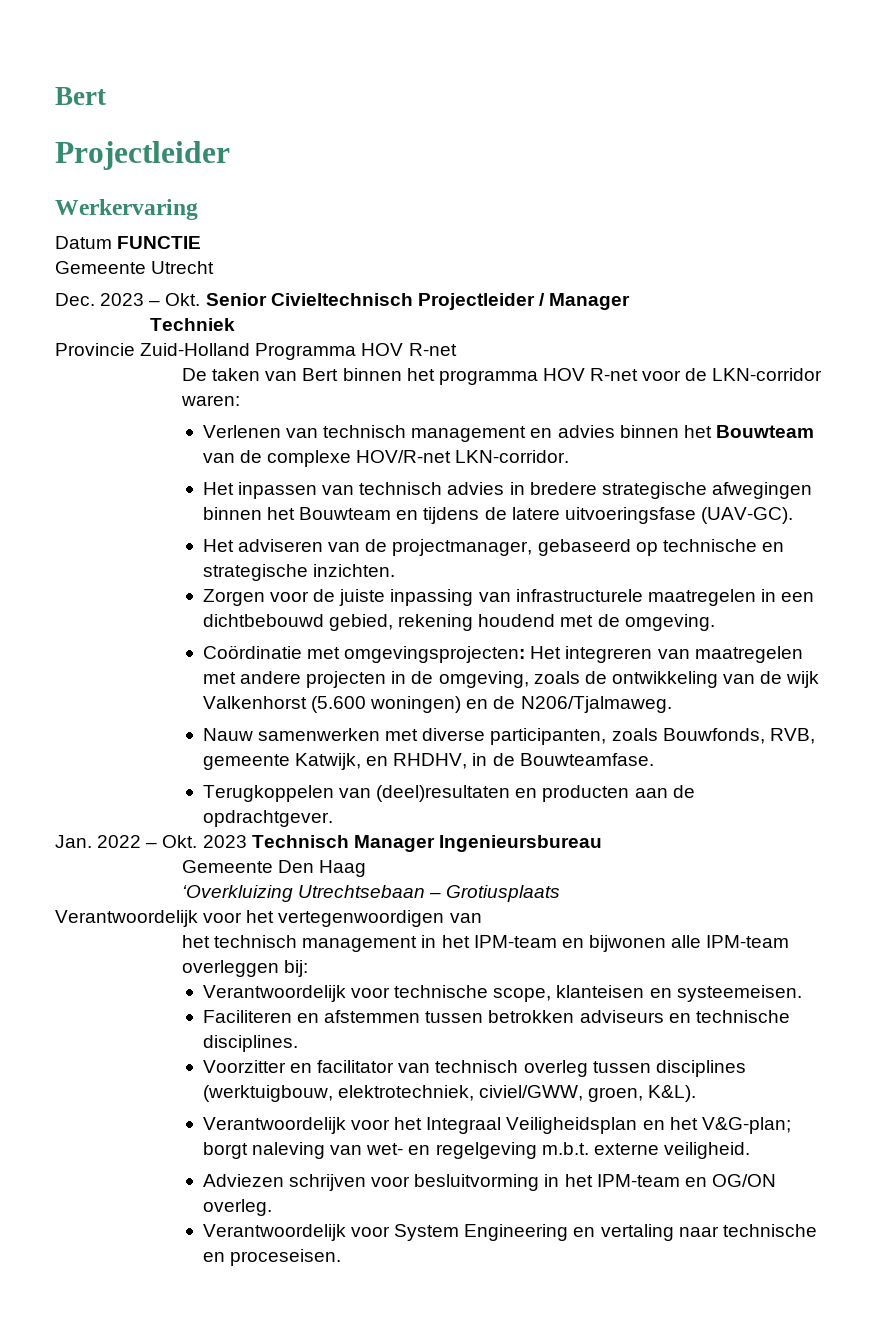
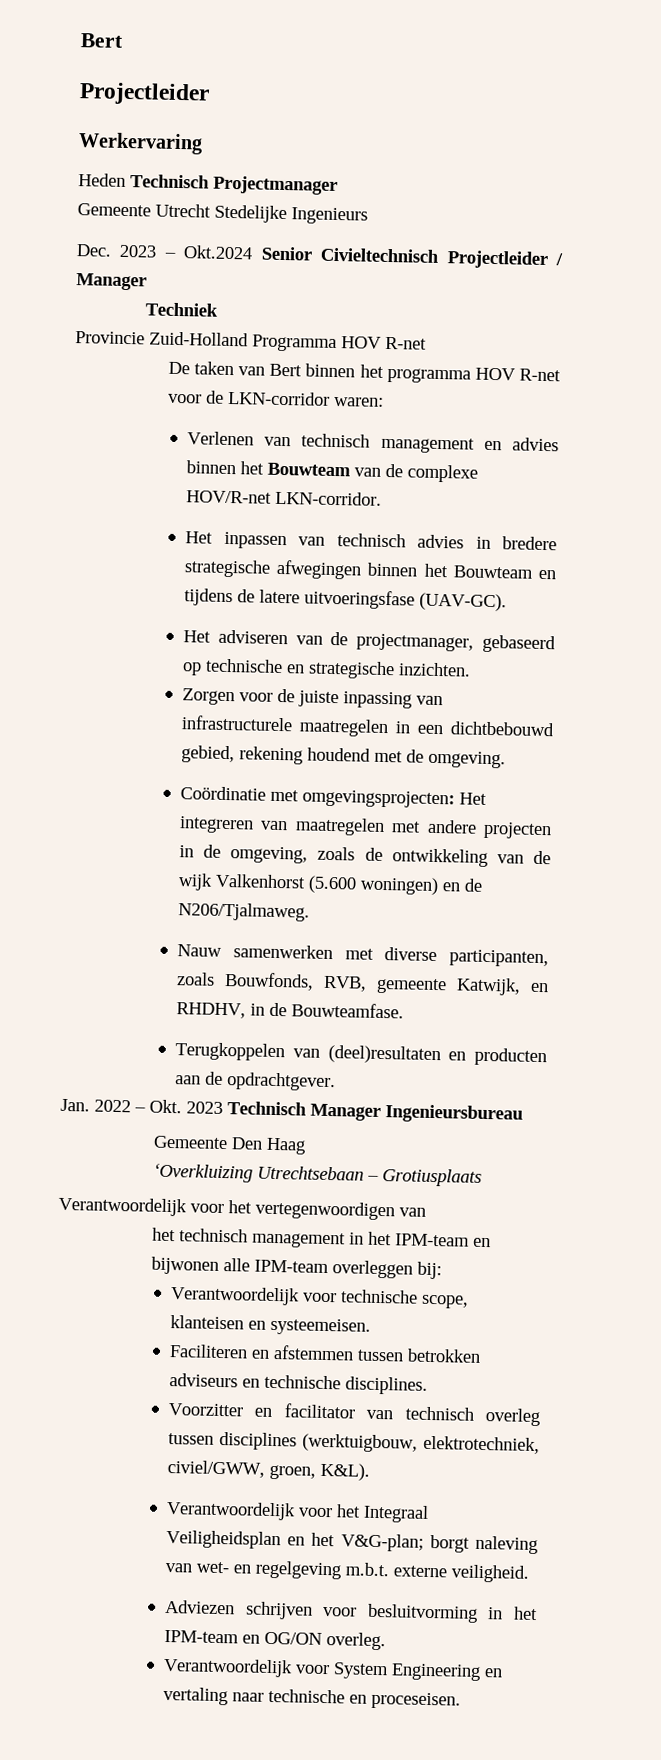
- Datum FUNCTIE
+ Heden Technisch Projectmanager
- Gemeente Utrecht
+ Gemeente Utrecht Stedelijke Ingenieurs
- Dec. 2023 – Okt. Senior Civieltechnisch Projectleider / Manager
+ Dec. 2023 – Okt.2024 Senior Civieltechnisch Projectleider / Manager

